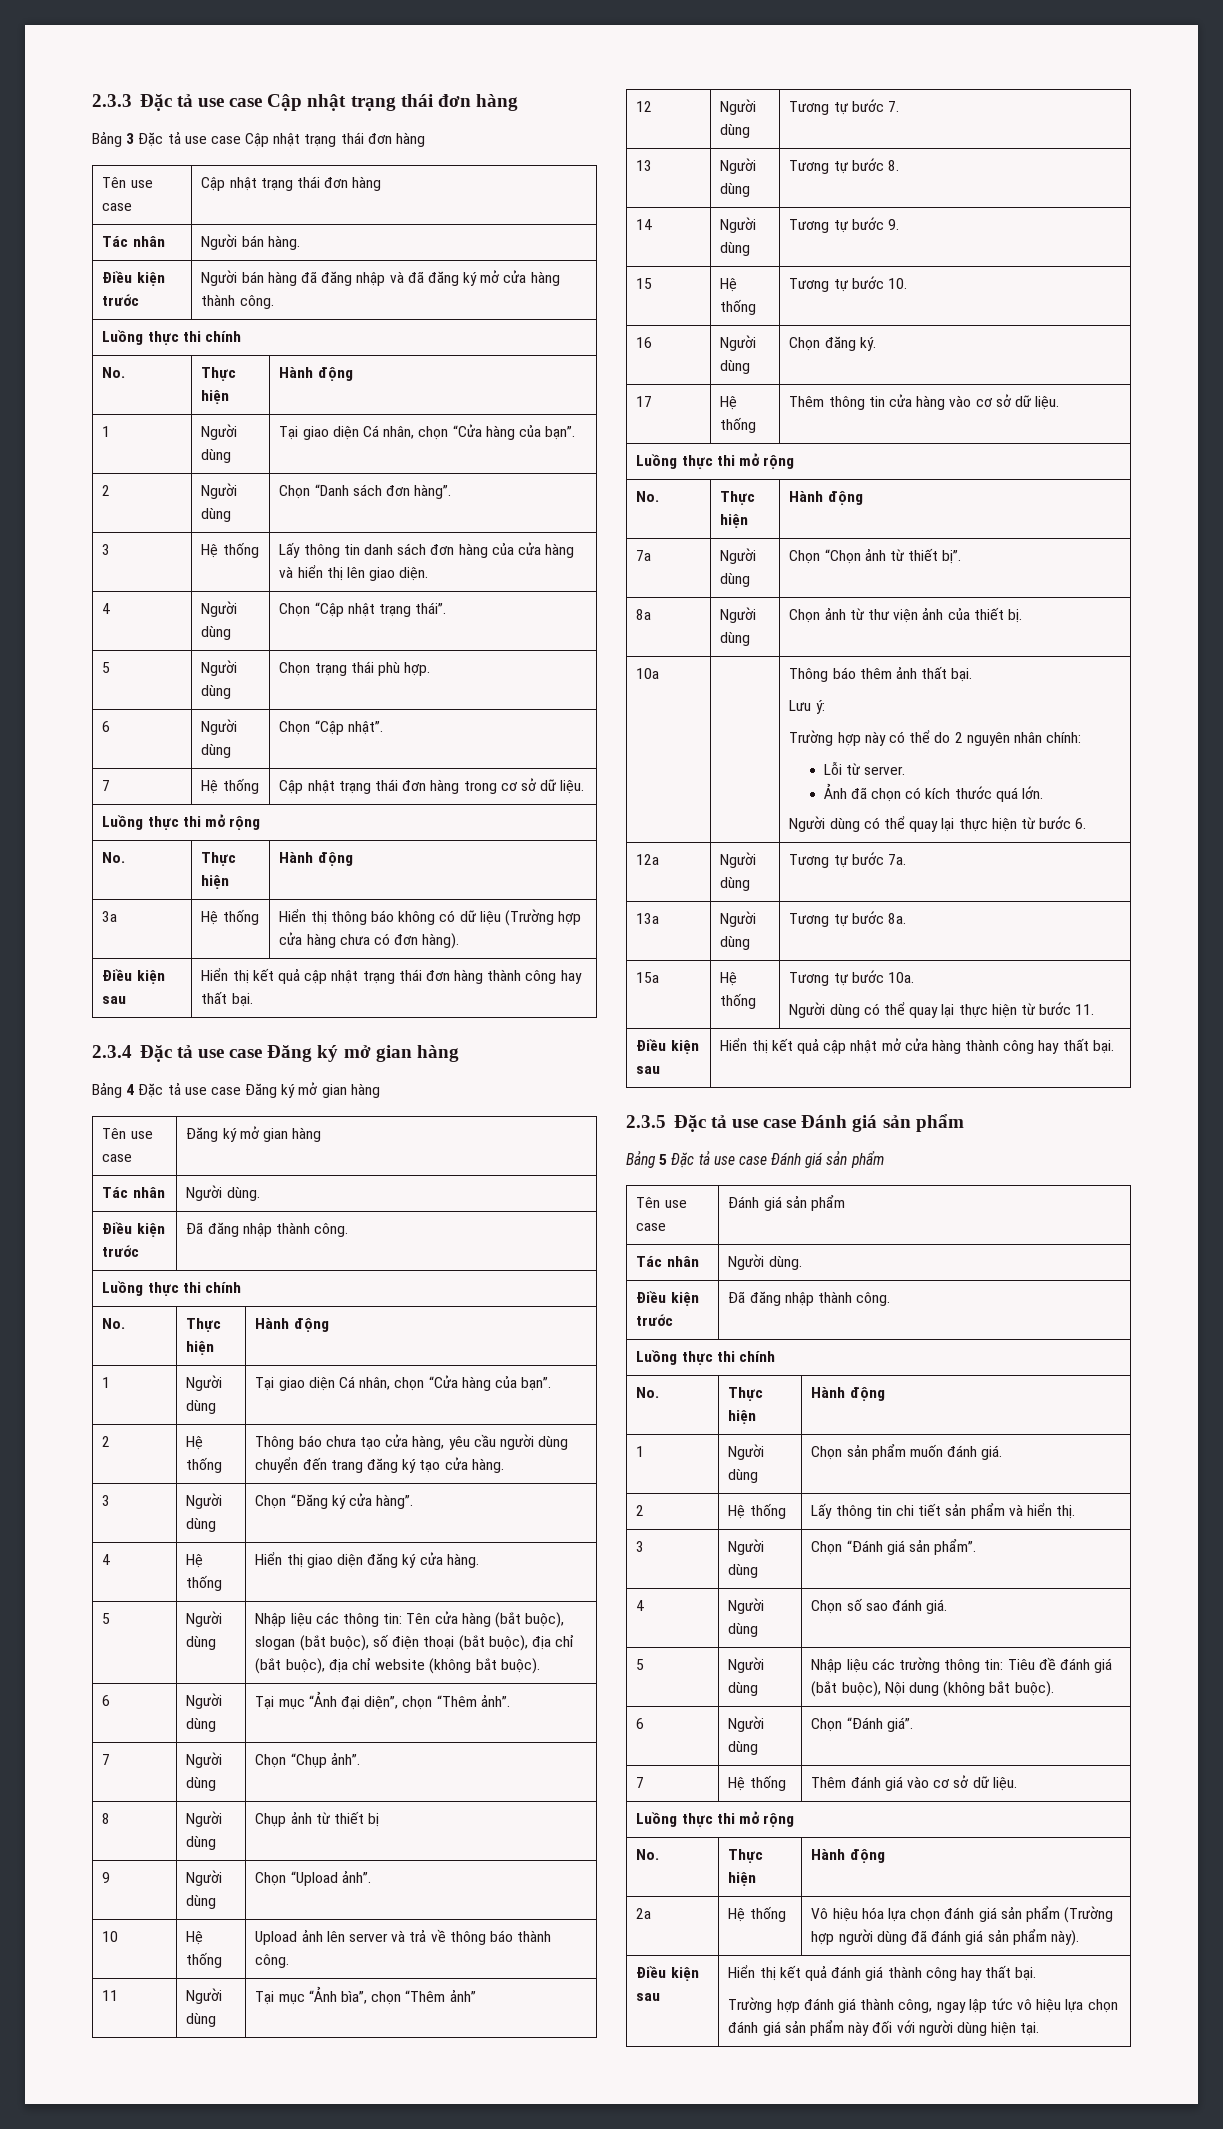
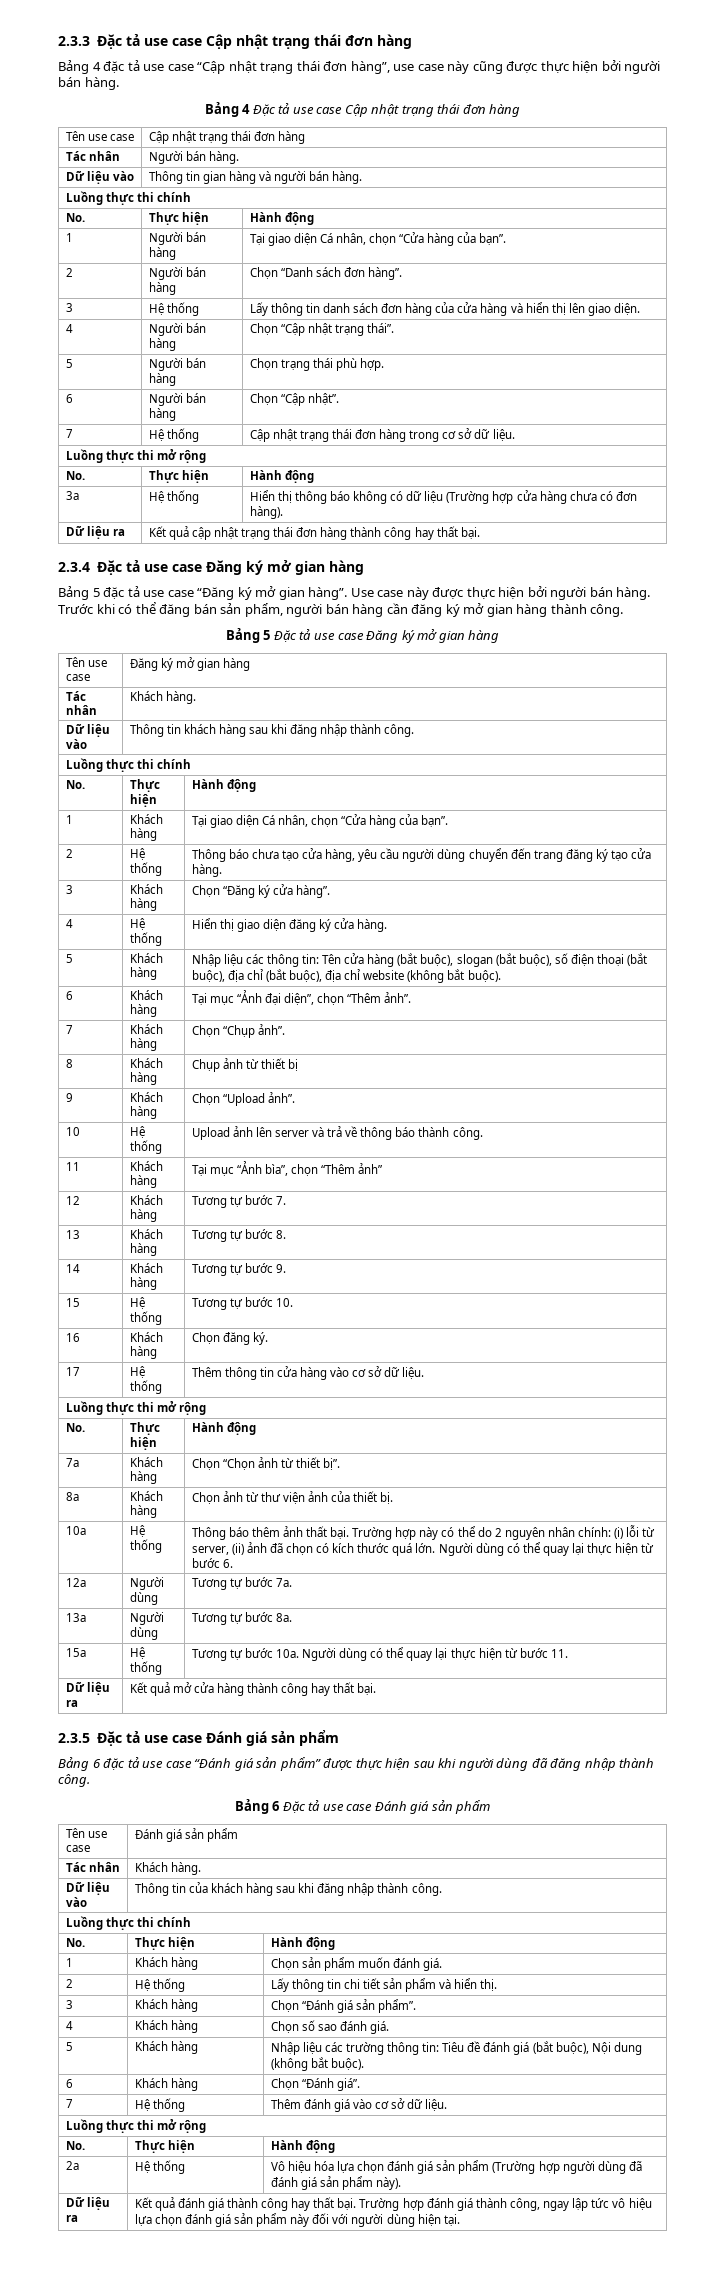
- Bảng 3 Đặc tả use case Cập nhật trạng thái đơn hàng
+ Bảng 4 đặc tả use case “Cập nhật trạng thái đơn hàng”, use case này cũng được thực hiện bởi người bán hàng.
+ Bảng 4 Đặc tả use case Cập nhật trạng thái đơn hàng
- Điều kiện trước | Người bán hàng đã đăng nhập và đã đăng ký mở cửa hàng thành công.
+ Dữ liệu vào | Thông tin gian hàng và người bán hàng.
  Luồng thực thi chính
  No. | Thực hiện | Hành động
- 1 | Người dùng | Tại giao diện Cá nhân, chọn “Cửa hàng của bạn”.
+ 1 | Người bán hàng | Tại giao diện Cá nhân, chọn “Cửa hàng của bạn”.
- 2 | Người dùng | Chọn “Danh sách đơn hàng”.
+ 2 | Người bán hàng | Chọn “Danh sách đơn hàng”.
- 4 | Người dùng | Chọn “Cập nhật trạng thái”.
+ 4 | Người bán hàng | Chọn “Cập nhật trạng thái”.
- 5 | Người dùng | Chọn trạng thái phù hợp.
+ 5 | Người bán hàng | Chọn trạng thái phù hợp.
- 6 | Người dùng | Chọn “Cập nhật”.
+ 6 | Người bán hàng | Chọn “Cập nhật”.
- Điều kiện sau | Hiển thị kết quả cập nhật trạng thái đơn hàng thành công hay thất bại.
+ Dữ liệu ra | Kết quả cập nhật trạng thái đơn hàng thành công hay thất bại.
- Bảng 4 Đặc tả use case Đăng ký mở gian hàng
+ Bảng 5 đặc tả use case “Đăng ký mở gian hàng”. Use case này được thực hiện bởi người bán hàng. Trước khi có thể đăng bán sản phẩm, người bán hàng cần đăng ký mở gian hàng thành công.
+ Bảng 5 Đặc tả use case Đăng ký mở gian hàng
  Tên use case | Đăng ký mở gian hàng
- Tác nhân | Người dùng.
- Điều kiện trước | Đã đăng nhập thành công.
+ Tác nhân | Khách hàng.
+ Dữ liệu vào | Thông tin khách hàng sau khi đăng nhập thành công.
  Luồng thực thi chính
  No. | Thực hiện | Hành động
- 1 | Người dùng | Tại giao diện Cá nhân, chọn “Cửa hàng của bạn”.
+ 1 | Khách hàng | Tại giao diện Cá nhân, chọn “Cửa hàng của bạn”.
- 3 | Người dùng | Chọn “Đăng ký cửa hàng”.
+ 3 | Khách hàng | Chọn “Đăng ký cửa hàng”.
- 5 | Người dùng | Nhập liệu các thông tin: Tên cửa hàng (bắt buộc), slogan (bắt buộc), số điện thoại (bắt buộc), địa chỉ (bắt buộc), địa chỉ website (không bắt buộc).
+ 5 | Khách hàng | Nhập liệu các thông tin: Tên cửa hàng (bắt buộc), slogan (bắt buộc), số điện thoại (bắt buộc), địa chỉ (bắt buộc), địa chỉ website (không bắt buộc).
- 6 | Người dùng | Tại mục “Ảnh đại diện”, chọn “Thêm ảnh”.
+ 6 | Khách hàng | Tại mục “Ảnh đại diện”, chọn “Thêm ảnh”.
- 7 | Người dùng | Chọn “Chụp ảnh”.
+ 7 | Khách hàng | Chọn “Chụp ảnh”.
- 8 | Người dùng | Chụp ảnh từ thiết bị
+ 8 | Khách hàng | Chụp ảnh từ thiết bị
- 9 | Người dùng | Chọn “Upload ảnh”.
+ 9 | Khách hàng | Chọn “Upload ảnh”.
- 11 | Người dùng | Tại mục “Ảnh bìa”, chọn “Thêm ảnh”
+ 11 | Khách hàng | Tại mục “Ảnh bìa”, chọn “Thêm ảnh”
- 12 | Người dùng | Tương tự bước 7.
+ 12 | Khách hàng | Tương tự bước 7.
- 13 | Người dùng | Tương tự bước 8.
+ 13 | Khách hàng | Tương tự bước 8.
- 14 | Người dùng | Tương tự bước 9.
+ 14 | Khách hàng | Tương tự bước 9.
- 16 | Người dùng | Chọn đăng ký.
+ 16 | Khách hàng | Chọn đăng ký.
- 7a | Người dùng | Chọn “Chọn ảnh từ thiết bị”.
+ 7a | Khách hàng | Chọn “Chọn ảnh từ thiết bị”.
- 8a | Người dùng | Chọn ảnh từ thư viện ảnh của thiết bị.
+ 8a | Khách hàng | Chọn ảnh từ thư viện ảnh của thiết bị.
- 10a
+ 10a | Hệ thống
- Thông báo thêm ảnh thất bại.
- Lưu ý:
- Trường hợp này có thể do 2 nguyên nhân chính:
- Lỗi từ server.
- Ảnh đã chọn có kích thước quá lớn.
- Người dùng có thể quay lại thực hiện từ bước 6.
+ Thông báo thêm ảnh thất bại. Trường hợp này có thể do 2 nguyên nhân chính: (i) lỗi từ server, (ii) ảnh đã chọn có kích thước quá lớn. Người dùng có thể quay lại thực hiện từ bước 6.
- 15a | Hệ thống | Tương tự bước 10a.
- Người dùng có thể quay lại thực hiện từ bước 11.
+ 15a | Hệ thống | Tương tự bước 10a. Người dùng có thể quay lại thực hiện từ bước 11.
- Điều kiện sau | Hiển thị kết quả cập nhật mở cửa hàng thành công hay thất bại.
+ Dữ liệu ra | Kết quả mở cửa hàng thành công hay thất bại.
- Bảng 5 Đặc tả use case Đánh giá sản phẩm
+ Bảng 6 đặc tả use case “Đánh giá sản phẩm” được thực hiện sau khi người dùng đã đăng nhập thành công.
+ Bảng 6 Đặc tả use case Đánh giá sản phẩm
  Tên use case | Đánh giá sản phẩm
- Tác nhân | Người dùng.
- Điều kiện trước | Đã đăng nhập thành công.
+ Tác nhân | Khách hàng.
+ Dữ liệu vào | Thông tin của khách hàng sau khi đăng nhập thành công.
- 1 | Người dùng | Chọn sản phẩm muốn đánh giá.
+ 1 | Khách hàng | Chọn sản phẩm muốn đánh giá.
- 3 | Người dùng | Chọn “Đánh giá sản phẩm”.
+ 3 | Khách hàng | Chọn “Đánh giá sản phẩm”.
- 4 | Người dùng | Chọn số sao đánh giá.
+ 4 | Khách hàng | Chọn số sao đánh giá.
- 5 | Người dùng | Nhập liệu các trường thông tin: Tiêu đề đánh giá (bắt buộc), Nội dung (không bắt buộc).
+ 5 | Khách hàng | Nhập liệu các trường thông tin: Tiêu đề đánh giá (bắt buộc), Nội dung (không bắt buộc).
- 6 | Người dùng | Chọn “Đánh giá”.
+ 6 | Khách hàng | Chọn “Đánh giá”.
- Điều kiện sau | Hiển thị kết quả đánh giá thành công hay thất bại.
- Trường hợp đánh giá thành công, ngay lập tức vô hiệu lựa chọn đánh giá sản phẩm này đối với người dùng hiện tại.
+ Dữ liệu ra | Kết quả đánh giá thành công hay thất bại. Trường hợp đánh giá thành công, ngay lập tức vô hiệu lựa chọn đánh giá sản phẩm này đối với người dùng hiện tại.

